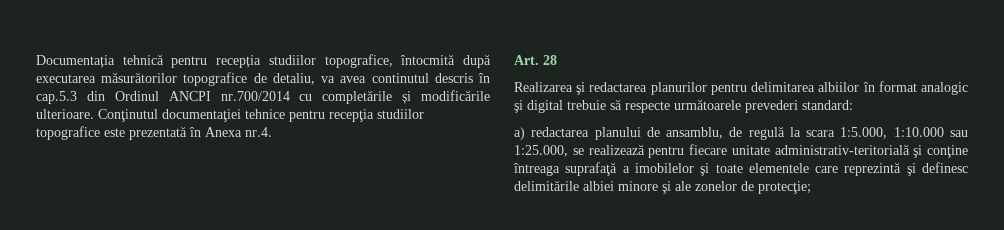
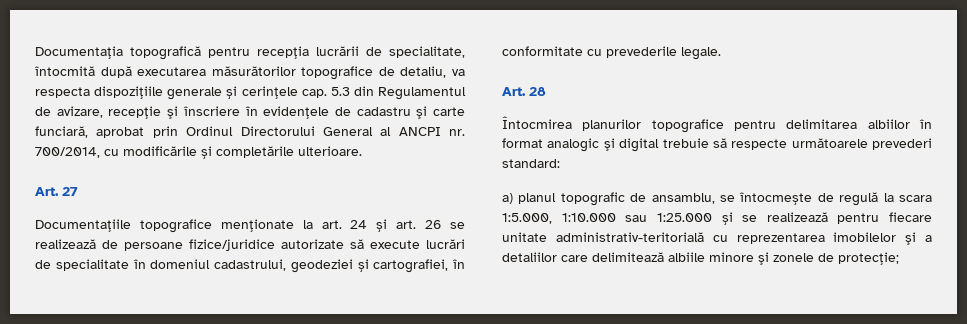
- Documentația tehnică pentru recepția studiilor topografice, întocmită după executarea măsurătorilor topografice de detaliu, va avea continutul descris în cap.5.3 din Ordinul ANCPI nr.700/2014 cu completările și modificările ulterioare. Conţinutul documentaţiei tehnice pentru recepţia studiilor topografice este prezentată în Anexa nr.4.
+ Documentația topografică pentru recepția lucrării de specialitate, întocmită după executarea măsurătorilor topografice de detaliu, va respecta dispozițiile generale și cerințele cap. 5.3 din Regulamentul de avizare, recepţie şi înscriere în evidenţele de cadastru şi carte funciară, aprobat prin Ordinul Directorului General al ANCPI nr. 700/2014, cu modificările și completările ulterioare.
+ Art. 27
+ Documentațiile topografice menționate la art. 24 și art. 26 se realizează de persoane fizice/juridice autorizate să execute lucrări de specialitate în domeniul cadastrului, geodeziei și cartografiei, în conformitate cu prevederile legale.
  Art. 28
- Realizarea şi redactarea planurilor pentru delimitarea albiilor în format analogic şi digital trebuie să respecte următoarele prevederi standard:
+ Întocmirea planurilor topografice pentru delimitarea albiilor în format analogic şi digital trebuie să respecte următoarele prevederi standard:
- a) redactarea planului de ansamblu, de regulă la scara 1:5.000, 1:10.000 sau 1:25.000, se realizează pentru fiecare unitate administrativ-teritorială şi conţine întreaga suprafaţă a imobilelor şi toate elementele care reprezintă şi definesc delimitările albiei minore şi ale zonelor de protecţie;
+ a) planul topografic de ansamblu, se întocmește de regulă la scara 1:5.000, 1:10.000 sau 1:25.000 și se realizează pentru fiecare unitate administrativ-teritorială cu reprezentarea imobilelor şi a detaliilor care delimitează albiile minore şi zonele de protecţie;

